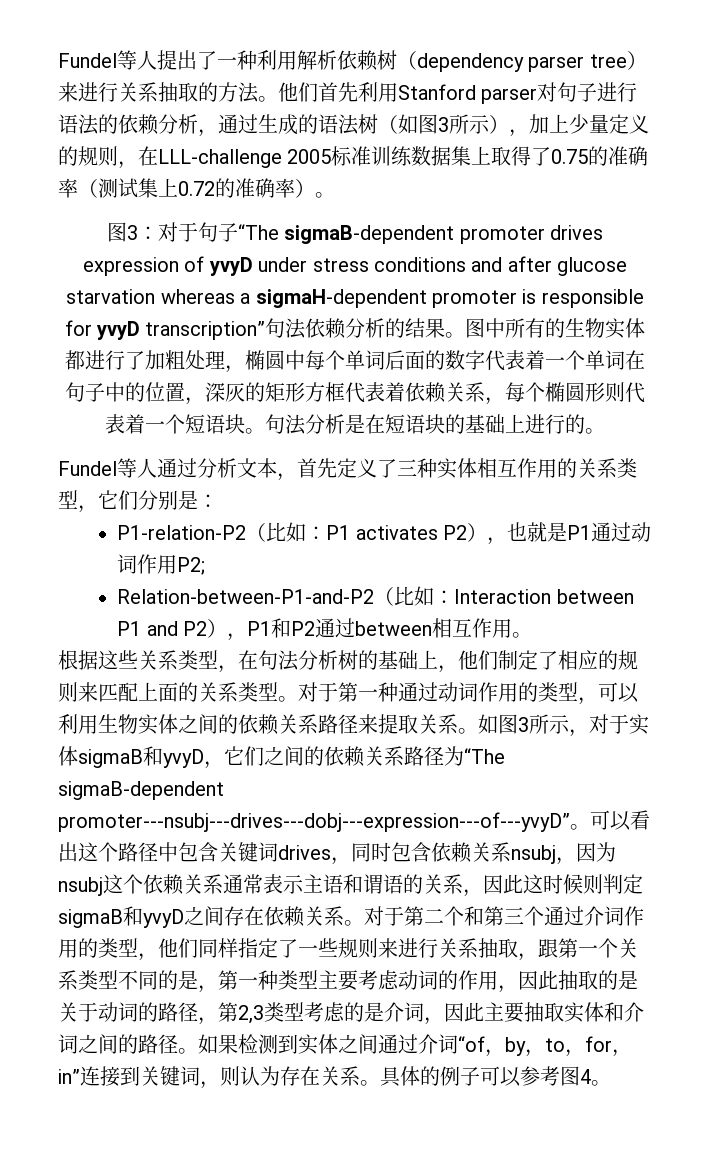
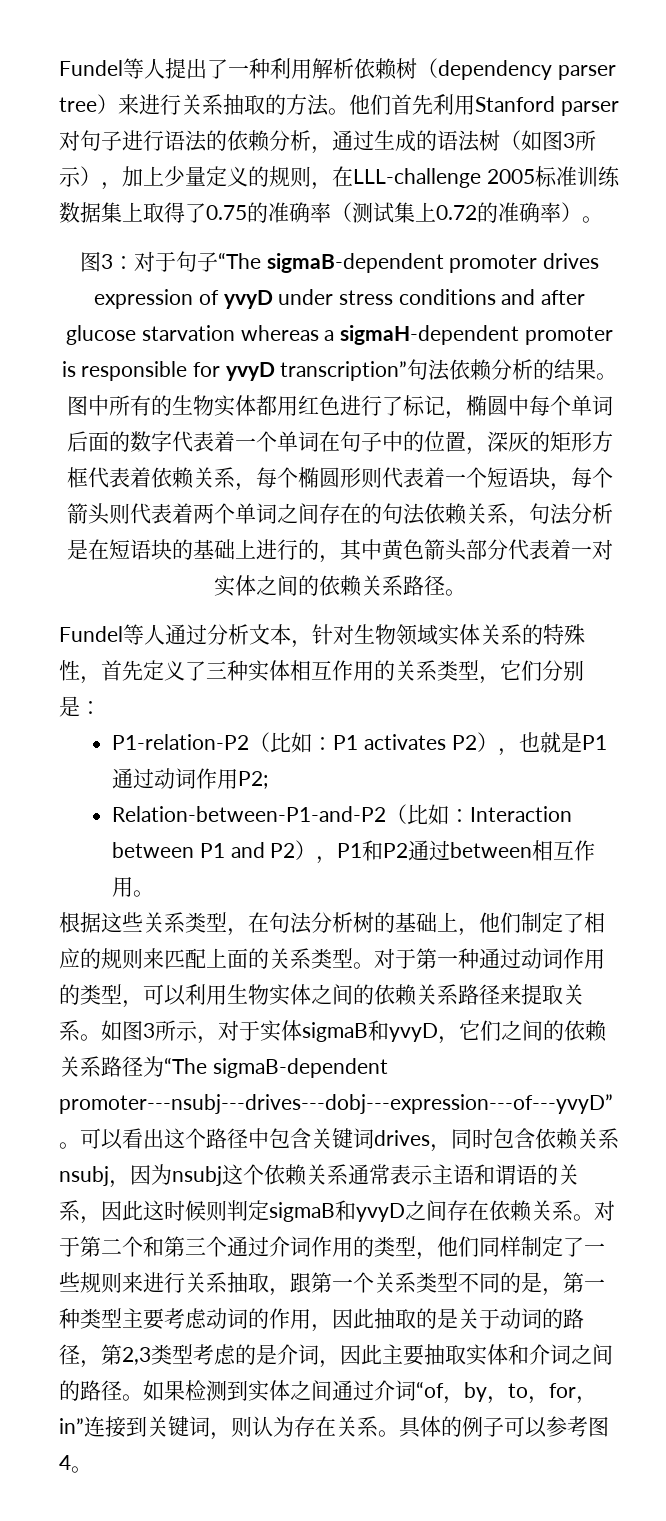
- 图中所有的生物实体都进行了加粗处理，椭圆中每个单词后面的数字代表着一个单词在句子中的位置，深灰的矩形方框代表着依赖关系，每个椭圆形则代表着一个短语块。句法分析是在短语块的基础上进行的。
+ 图中所有的生物实体都用红色进行了标记，椭圆中每个单词后面的数字代表着一个单词在句子中的位置，深灰的矩形方框代表着依赖关系，每个椭圆形则代表着一个短语块，每个箭头则代表着两个单词之间存在的句法依赖关系，句法分析是在短语块的基础上进行的，其中黄色箭头部分代表着一对实体之间的依赖关系路径。
- Fundel等人通过分析文本，首先定义了三种实体相互作用的关系类型，它们分别是：
+ Fundel等人通过分析文本，针对生物领域实体关系的特殊性，首先定义了三种实体相互作用的关系类型，它们分别是：
- 对于第二个和第三个通过介词作用的类型，他们同样指定了一些规则来进行关系抽取，跟第一个关系类型不同的是，第一种类型主要考虑动词的作用，因此抽取的是关于动词的路径，第2,3类型考虑的是介词，因此主要抽取实体和介词之间的路径。
+ 对于第二个和第三个通过介词作用的类型，他们同样制定了一些规则来进行关系抽取，跟第一个关系类型不同的是，第一种类型主要考虑动词的作用，因此抽取的是关于动词的路径，第2,3类型考虑的是介词，因此主要抽取实体和介词之间的路径。

